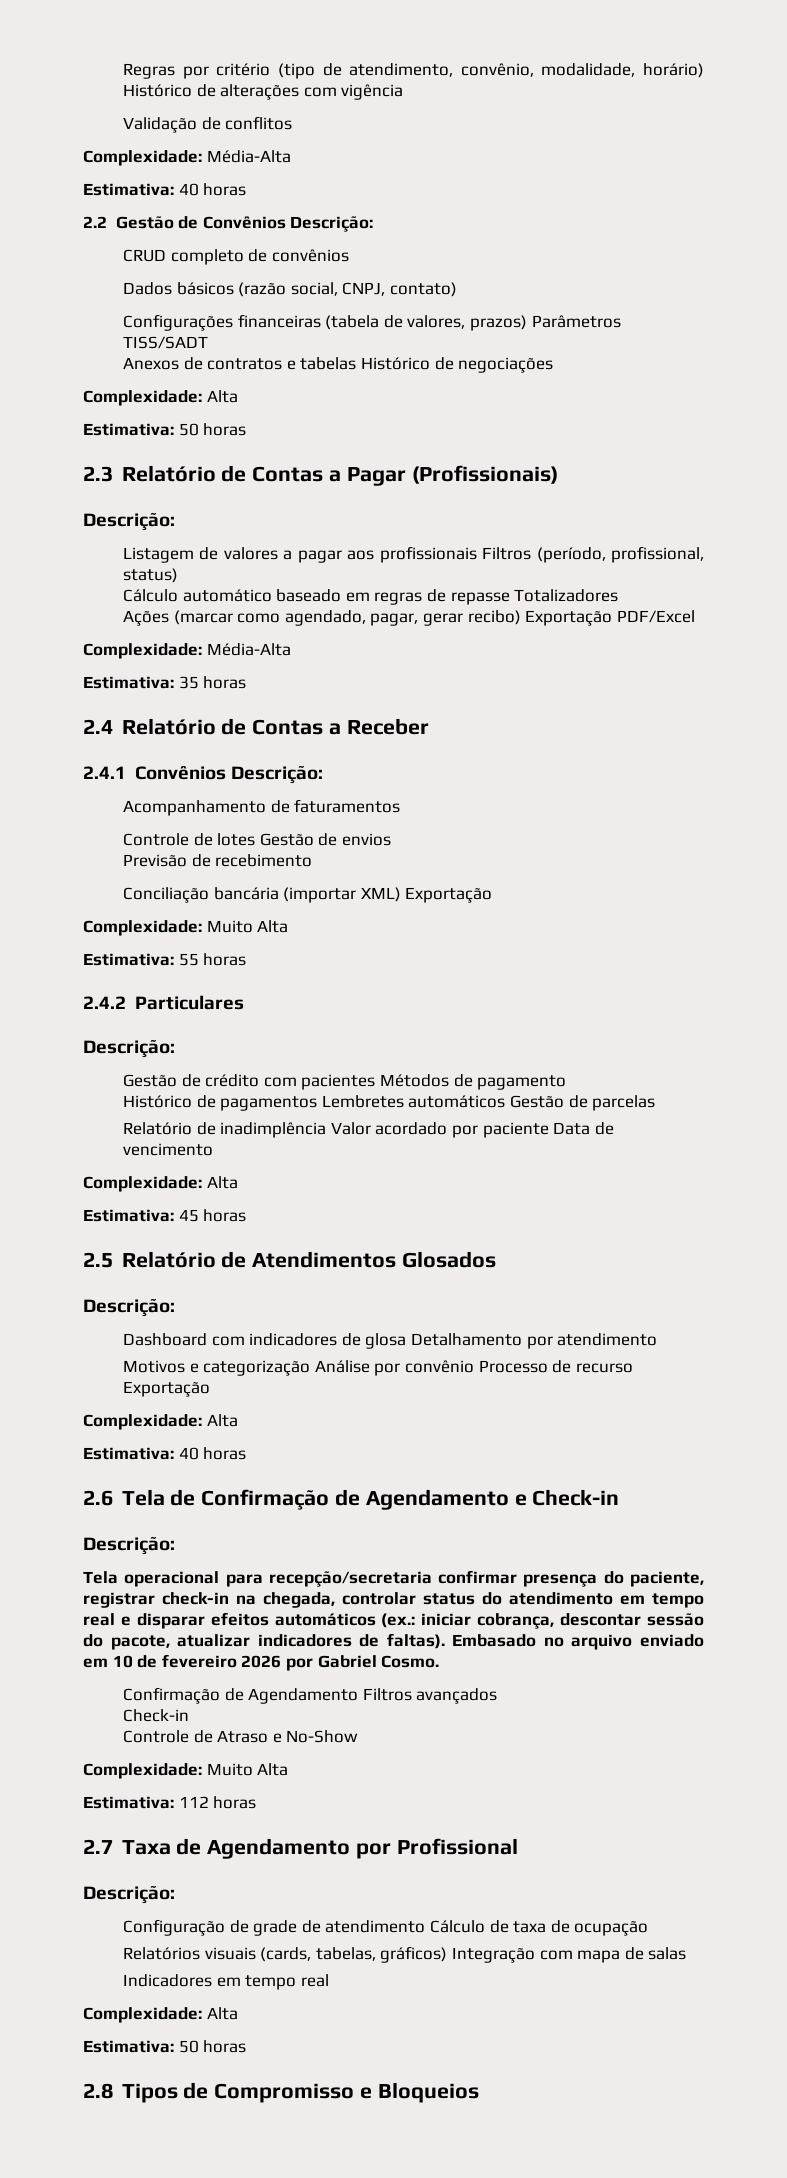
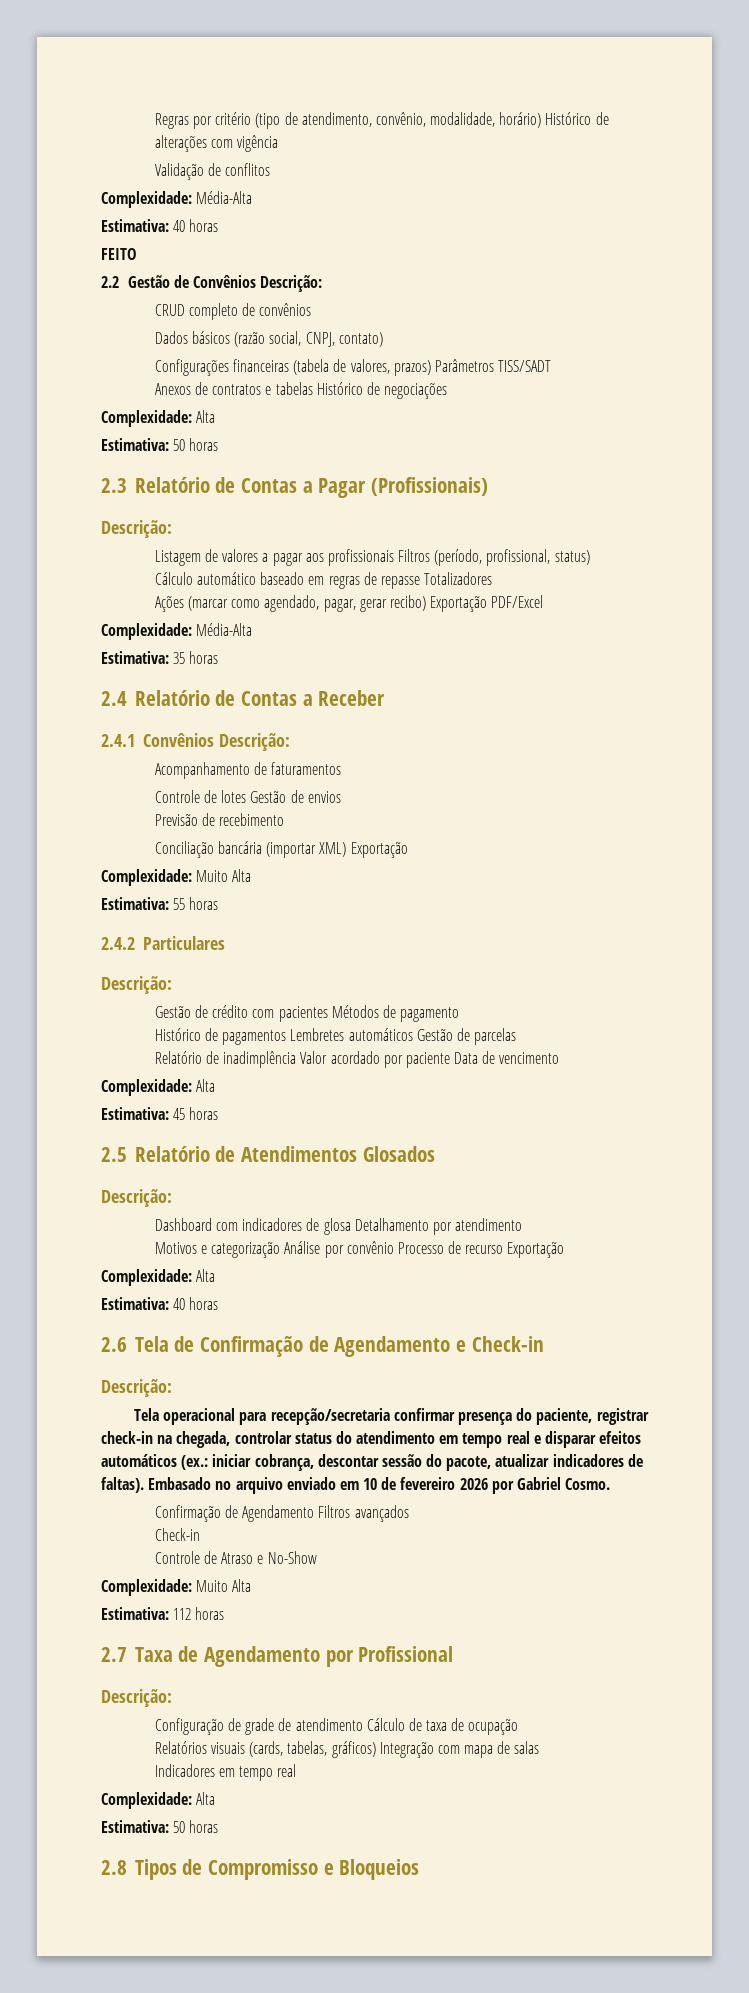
+ FEITO

